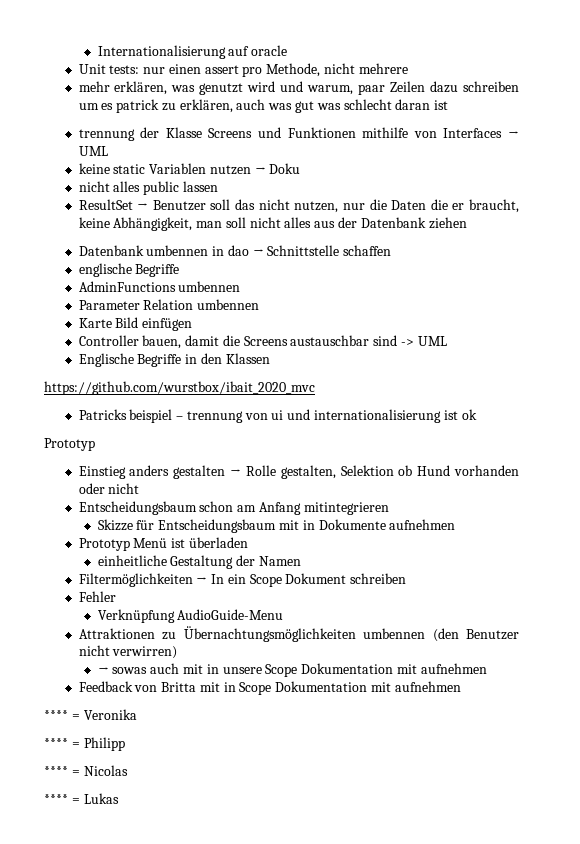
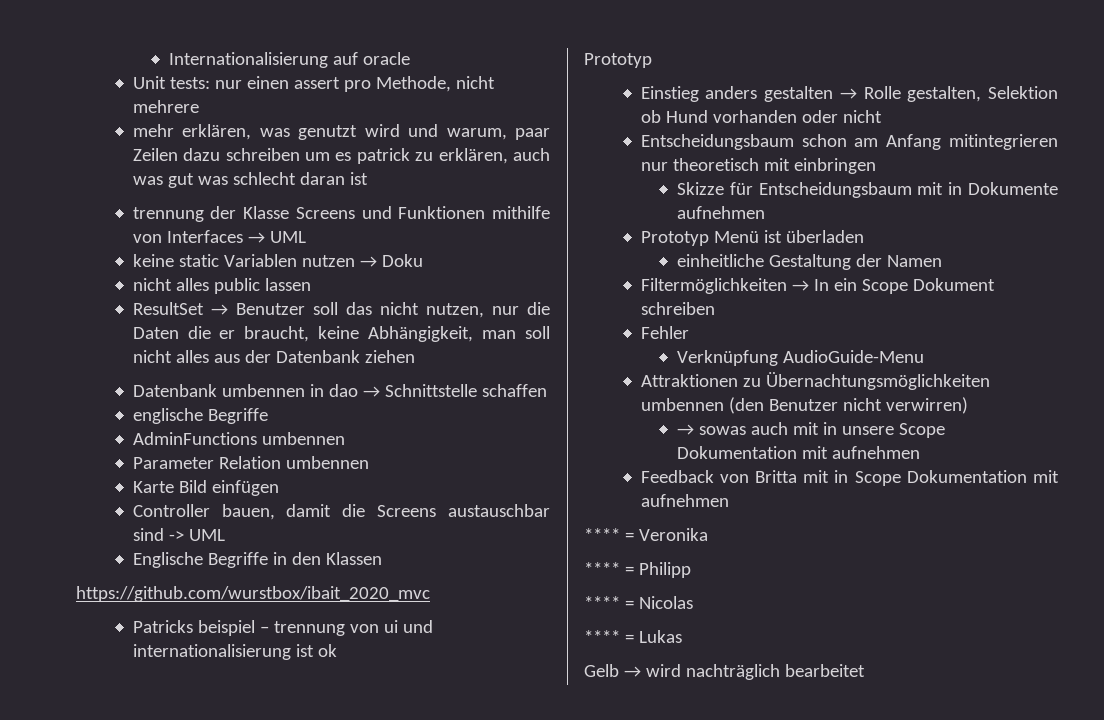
- Entscheidungsbaum schon am Anfang mitintegrieren
+ Entscheidungsbaum schon am Anfang mitintegrieren nur theoretisch mit einbringen
+ Gelb → wird nachträglich bearbeitet

